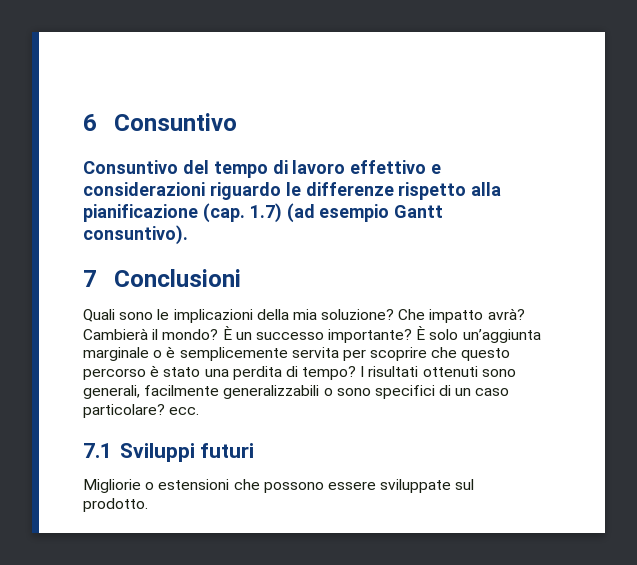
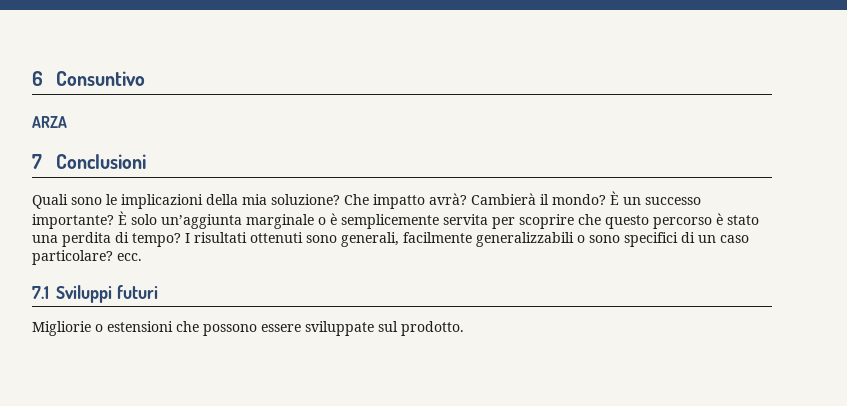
- Consuntivo del tempo di lavoro effettivo e considerazioni riguardo le differenze rispetto alla pianificazione (cap. 1.7) (ad esempio Gantt consuntivo).
+ ARZA

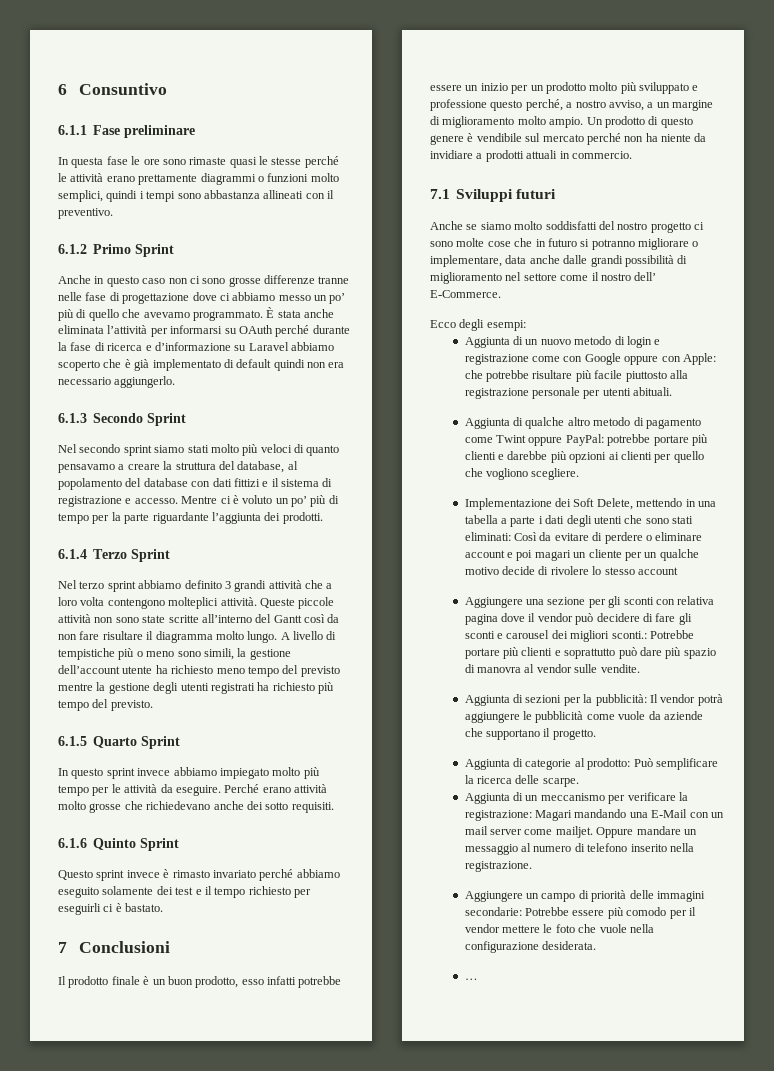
- ARZA
+ 6.1.1 Fase preliminare
+ In questa fase le ore sono rimaste quasi le stesse perché le attività erano prettamente diagrammi o funzioni molto semplici, quindi i tempi sono abbastanza allineati con il preventivo.
+ 6.1.2 Primo Sprint
+ Anche in questo caso non ci sono grosse differenze tranne nelle fase di progettazione dove ci abbiamo messo un po’ più di quello che avevamo programmato. È stata anche eliminata l’attività per informarsi su OAuth perché durante la fase di ricerca e d’informazione su Laravel abbiamo scoperto che è già implementato di default quindi non era necessario aggiungerlo.
+ 6.1.3 Secondo Sprint
+ Nel secondo sprint siamo stati molto più veloci di quanto pensavamo a creare la struttura del database, al popolamento del database con dati fittizi e il sistema di registrazione e accesso. Mentre ci è voluto un po’ più di tempo per la parte riguardante l’aggiunta dei prodotti.
+ 6.1.4 Terzo Sprint
+ Nel terzo sprint abbiamo definito 3 grandi attività che a loro volta contengono molteplici attività. Queste piccole attività non sono state scritte all’interno del Gantt così da non fare risultare il diagramma molto lungo. A livello di tempistiche più o meno sono simili, la gestione dell’account utente ha richiesto meno tempo del previsto mentre la gestione degli utenti registrati ha richiesto più tempo del previsto.
+ 6.1.5 Quarto Sprint
+ In questo sprint invece abbiamo impiegato molto più tempo per le attività da eseguire. Perché erano attività molto grosse che richiedevano anche dei sotto requisiti.
+ 6.1.6 Quinto Sprint
+ Questo sprint invece è rimasto invariato perché abbiamo eseguito solamente dei test e il tempo richiesto per eseguirli ci è bastato.
  7 Conclusioni
- Quali sono le implicazioni della mia soluzione? Che impatto avrà? Cambierà il mondo? È un successo importante? È solo un’aggiunta marginale o è semplicemente servita per scoprire che questo percorso è stato una perdita di tempo? I risultati ottenuti sono generali, facilmente generalizzabili o sono specifici di un caso particolare? ecc.
+ Il prodotto finale è un buon prodotto, esso infatti potrebbe essere un inizio per un prodotto molto più sviluppato e professione questo perché, a nostro avviso, a un margine di miglioramento molto ampio. Un prodotto di questo genere è vendibile sul mercato perché non ha niente da invidiare a prodotti attuali in commercio.
  7.1 Sviluppi futuri
- Migliorie o estensioni che possono essere sviluppate sul prodotto.
+ Anche se siamo molto soddisfatti del nostro progetto ci sono molte cose che in futuro si potranno migliorare o implementare, data anche dalle grandi possibilità di miglioramento nel settore come il nostro dell’ E-Commerce.
+ Ecco degli esempi:
+ Aggiunta di un nuovo metodo di login e registrazione come con Google oppure con Apple: che potrebbe risultare più facile piuttosto alla registrazione personale per utenti abituali.
+ Aggiunta di qualche altro metodo di pagamento come Twint oppure PayPal: potrebbe portare più clienti e darebbe più opzioni ai clienti per quello che vogliono scegliere.
+ Implementazione dei Soft Delete, mettendo in una tabella a parte i dati degli utenti che sono stati eliminati: Così da evitare di perdere o eliminare account e poi magari un cliente per un qualche motivo decide di rivolere lo stesso account
+ Aggiungere una sezione per gli sconti con relativa pagina dove il vendor può decidere di fare gli sconti e carousel dei migliori sconti.: Potrebbe portare più clienti e soprattutto può dare più spazio di manovra al vendor sulle vendite.
+ Aggiunta di sezioni per la pubblicità: Il vendor potrà aggiungere le pubblicità come vuole da aziende che supportano il progetto.
+ Aggiunta di categorie al prodotto: Può semplificare la ricerca delle scarpe.
+ Aggiunta di un meccanismo per verificare la registrazione: Magari mandando una E-Mail con un mail server come mailjet. Oppure mandare un messaggio al numero di telefono inserito nella registrazione.
+ Aggiungere un campo di priorità delle immagini secondarie: Potrebbe essere più comodo per il vendor mettere le foto che vuole nella configurazione desiderata.
+ …

